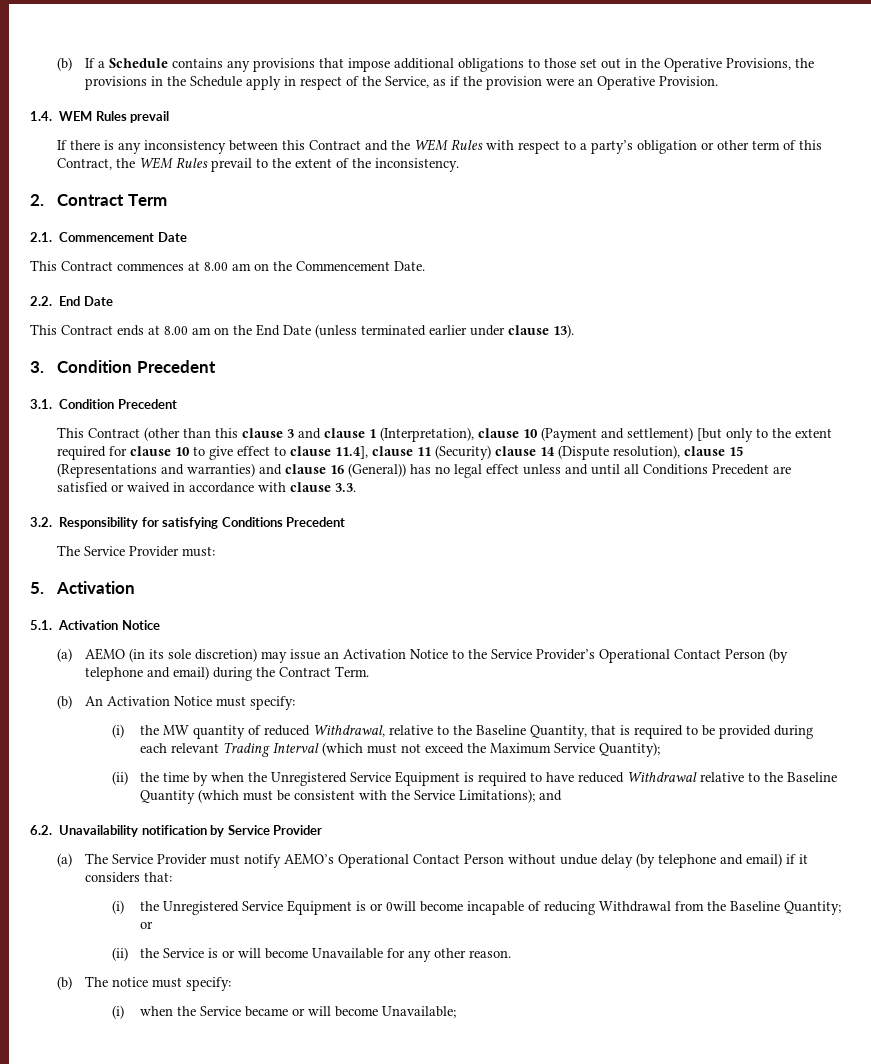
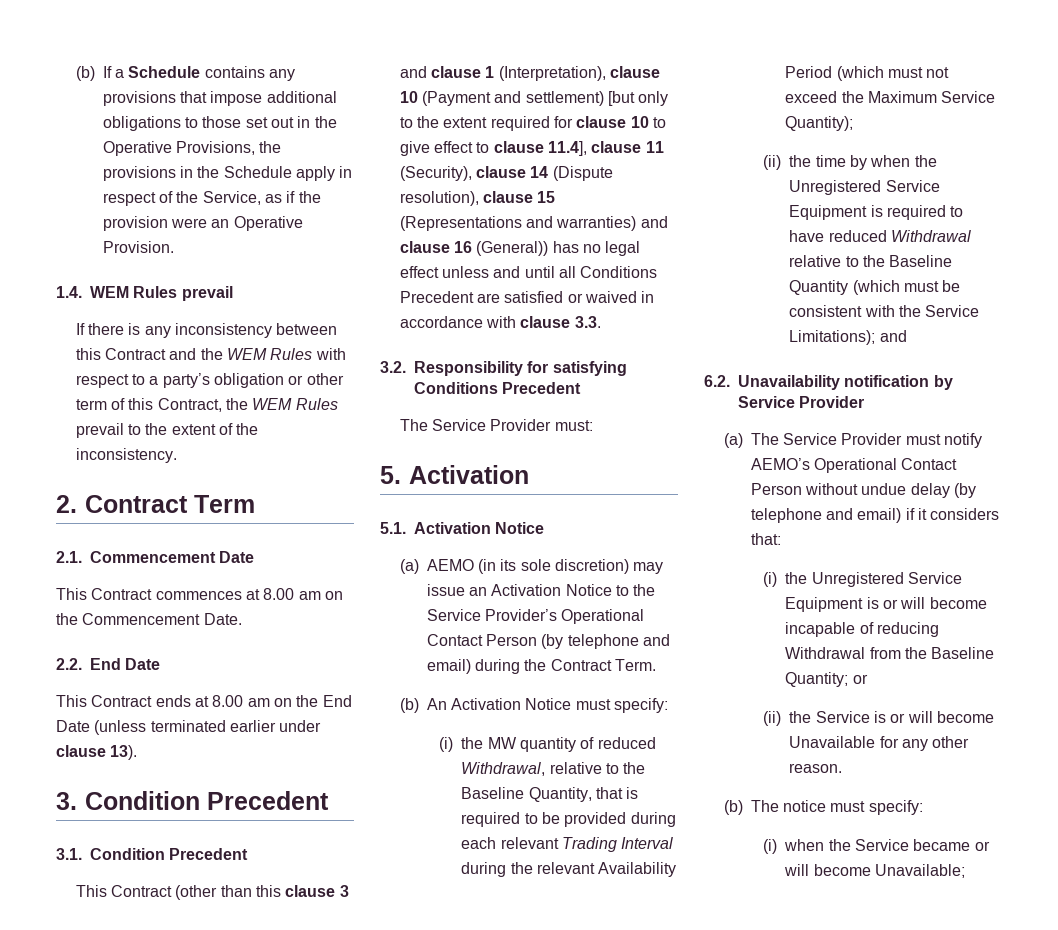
- This Contract (other than this clause 3 and clause 1 (Interpretation), clause 10 (Payment and settlement) [but only to the extent required for clause 10 to give effect to clause 11.4], clause 11 (Security) clause 14 (Dispute resolution), clause 15 (Representations and warranties) and clause 16 (General)) has no legal effect unless and until all Conditions Precedent are satisfied or waived in accordance with clause 3.3.
+ This Contract (other than this clause 3 and clause 1 (Interpretation), clause 10 (Payment and settlement) [but only to the extent required for clause 10 to give effect to clause 11.4], clause 11 (Security), clause 14 (Dispute resolution), clause 15 (Representations and warranties) and clause 16 (General)) has no legal effect unless and until all Conditions Precedent are satisfied or waived in accordance with clause 3.3.
- (i) the MW quantity of reduced Withdrawal, relative to the Baseline Quantity, that is required to be provided during each relevant Trading Interval (which must not exceed the Maximum Service Quantity);
+ (i) the MW quantity of reduced Withdrawal, relative to the Baseline Quantity, that is required to be provided during each relevant Trading Interval during the relevant Availability Period (which must not exceed the Maximum Service Quantity);
- (i) the Unregistered Service Equipment is or 0will become incapable of reducing Withdrawal from the Baseline Quantity; or
+ (i) the Unregistered Service Equipment is or will become incapable of reducing Withdrawal from the Baseline Quantity; or

